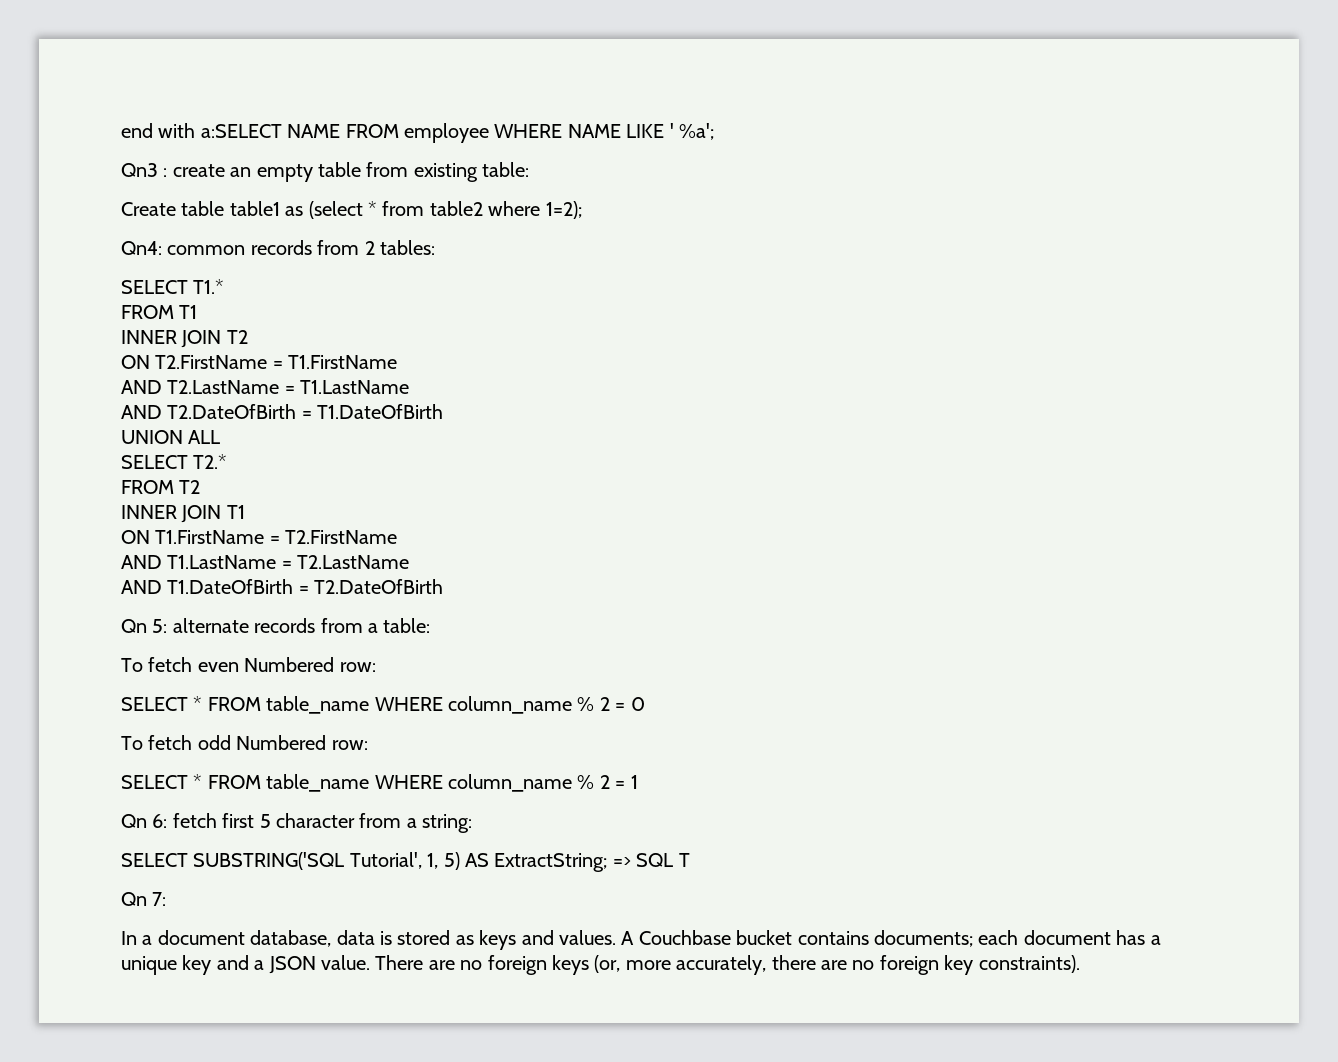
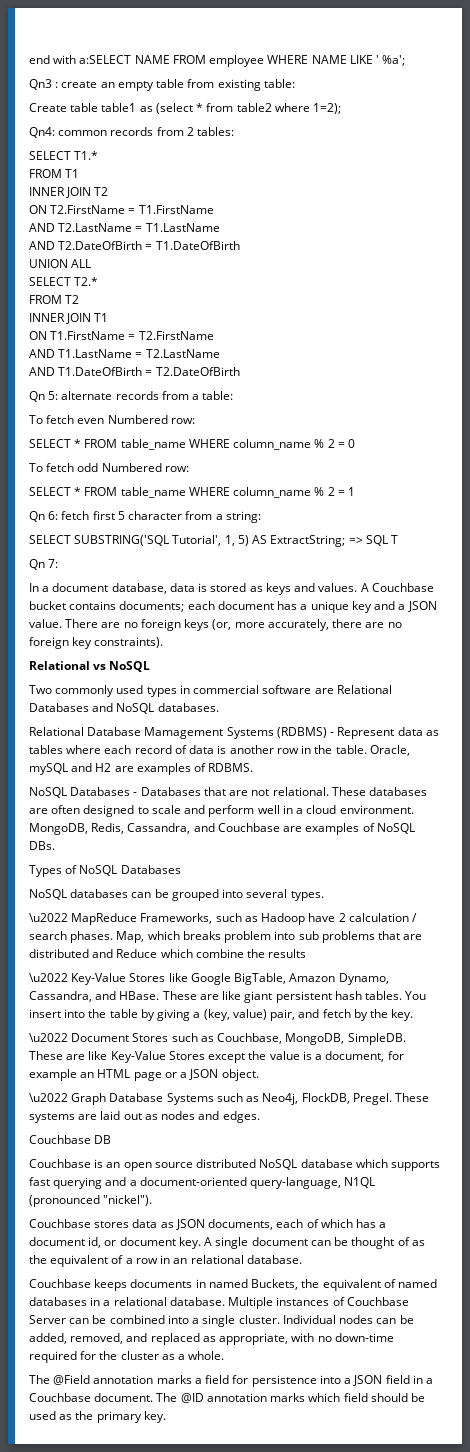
+ Relational vs NoSQL
+ Two commonly used types in commercial software are Relational Databases and NoSQL databases.
+ Relational Database Mamagement Systems (RDBMS) - Represent data as tables where each record of data is another row in the table. Oracle, mySQL and H2 are examples of RDBMS.
+ NoSQL Databases - Databases that are not relational. These databases are often designed to scale and perform well in a cloud environment. MongoDB, Redis, Cassandra, and Couchbase are examples of NoSQL DBs.
+ Types of NoSQL Databases
+ NoSQL databases can be grouped into several types.
+ \u2022 MapReduce Frameworks, such as Hadoop have 2 calculation / search phases. Map, which breaks problem into sub problems that are distributed and Reduce which combine the results
+ \u2022 Key-Value Stores like Google BigTable, Amazon Dynamo, Cassandra, and HBase. These are like giant persistent hash tables. You insert into the table by giving a (key, value) pair, and fetch by the key.
+ \u2022 Document Stores such as Couchbase, MongoDB, SimpleDB. These are like Key-Value Stores except the value is a document, for example an HTML page or a JSON object.
+ \u2022 Graph Database Systems such as Neo4j, FlockDB, Pregel. These systems are laid out as nodes and edges.
+ Couchbase DB
+ Couchbase is an open source distributed NoSQL database which supports fast querying and a document-oriented query-language, N1QL (pronounced "nickel").
+ Couchbase stores data as JSON documents, each of which has a document id, or document key. A single document can be thought of as the equivalent of a row in an relational database.
+ Couchbase keeps documents in named Buckets, the equivalent of named databases in a relational database. Multiple instances of Couchbase Server can be combined into a single cluster. Individual nodes can be added, removed, and replaced as appropriate, with no down-time required for the cluster as a whole.
+ The @Field annotation marks a field for persistence into a JSON field in a Couchbase document. The @ID annotation marks which field should be used as the primary key.

